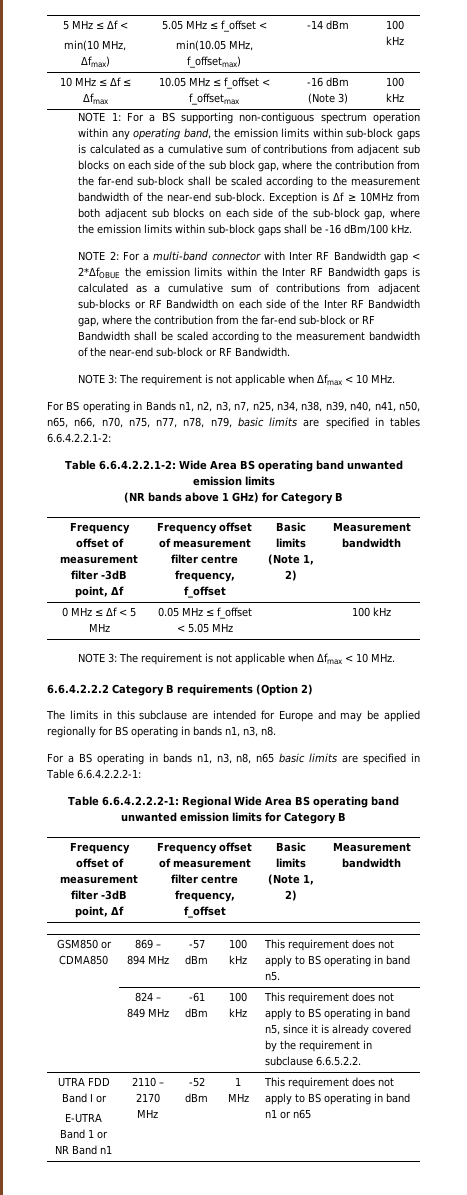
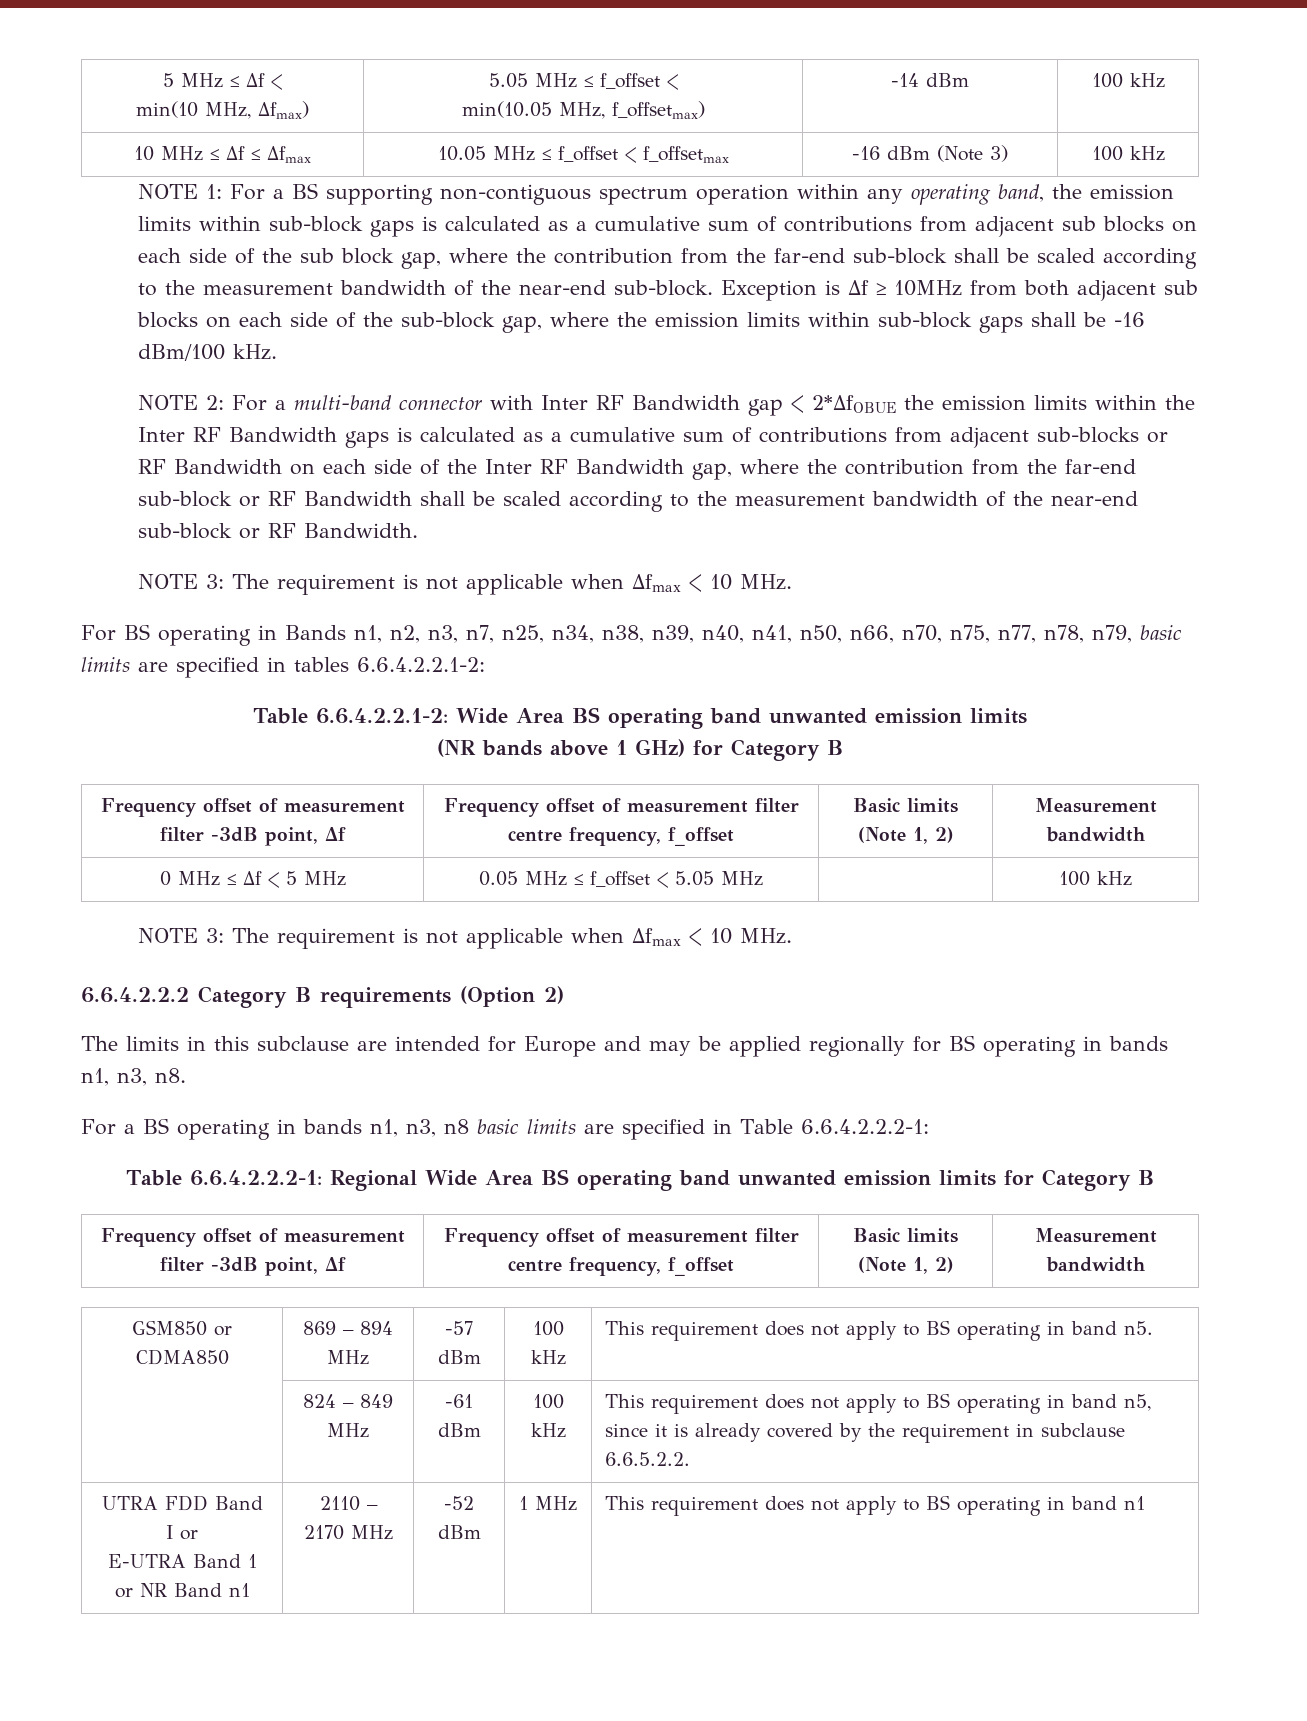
- For BS operating in Bands n1, n2, n3, n7, n25, n34, n38, n39, n40, n41, n50, n65, n66, n70, n75, n77, n78, n79, basic limits are specified in tables 6.6.4.2.2.1-2:
+ For BS operating in Bands n1, n2, n3, n7, n25, n34, n38, n39, n40, n41, n50, n66, n70, n75, n77, n78, n79, basic limits are specified in tables 6.6.4.2.2.1-2:
- For a BS operating in bands n1, n3, n8, n65 basic limits are specified in Table 6.6.4.2.2.2-1:
+ For a BS operating in bands n1, n3, n8 basic limits are specified in Table 6.6.4.2.2.2-1:
  UTRA FDD Band I or
- E-UTRA Band 1 or NR Band n1 | 2110 – 2170 MHz | -52 dBm | 1 MHz | This requirement does not apply to BS operating in band n1 or n65
+ E-UTRA Band 1 or NR Band n1 | 2110 – 2170 MHz | -52 dBm | 1 MHz | This requirement does not apply to BS operating in band n1

